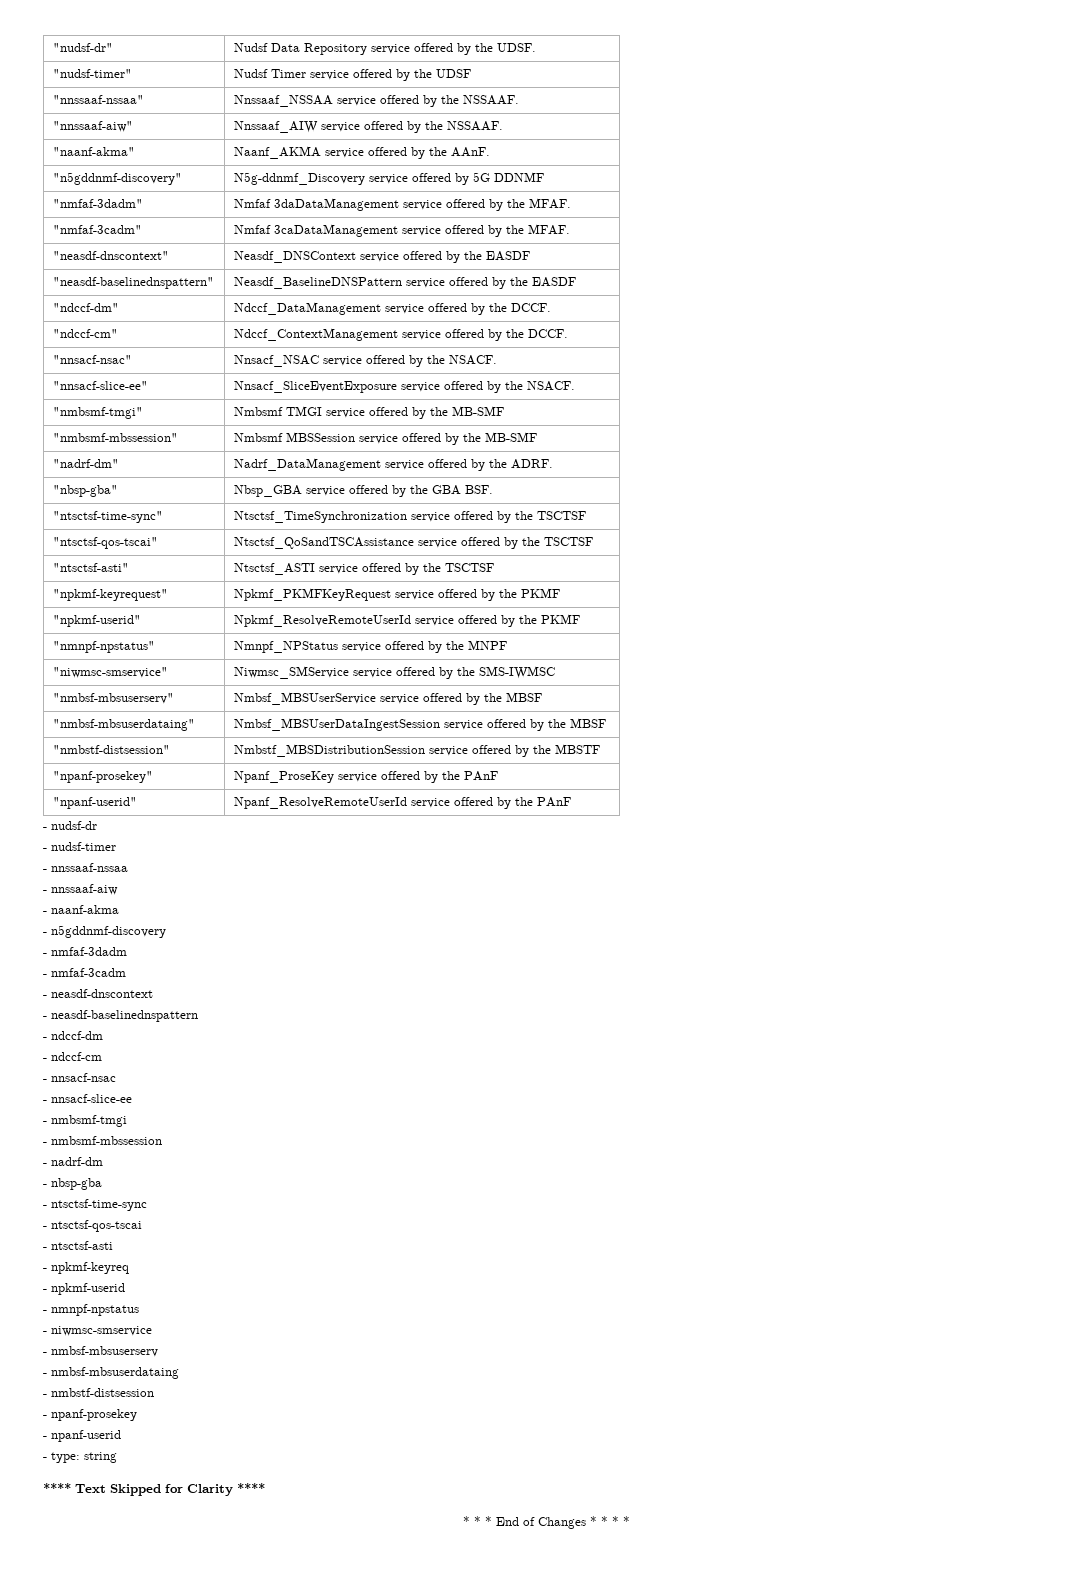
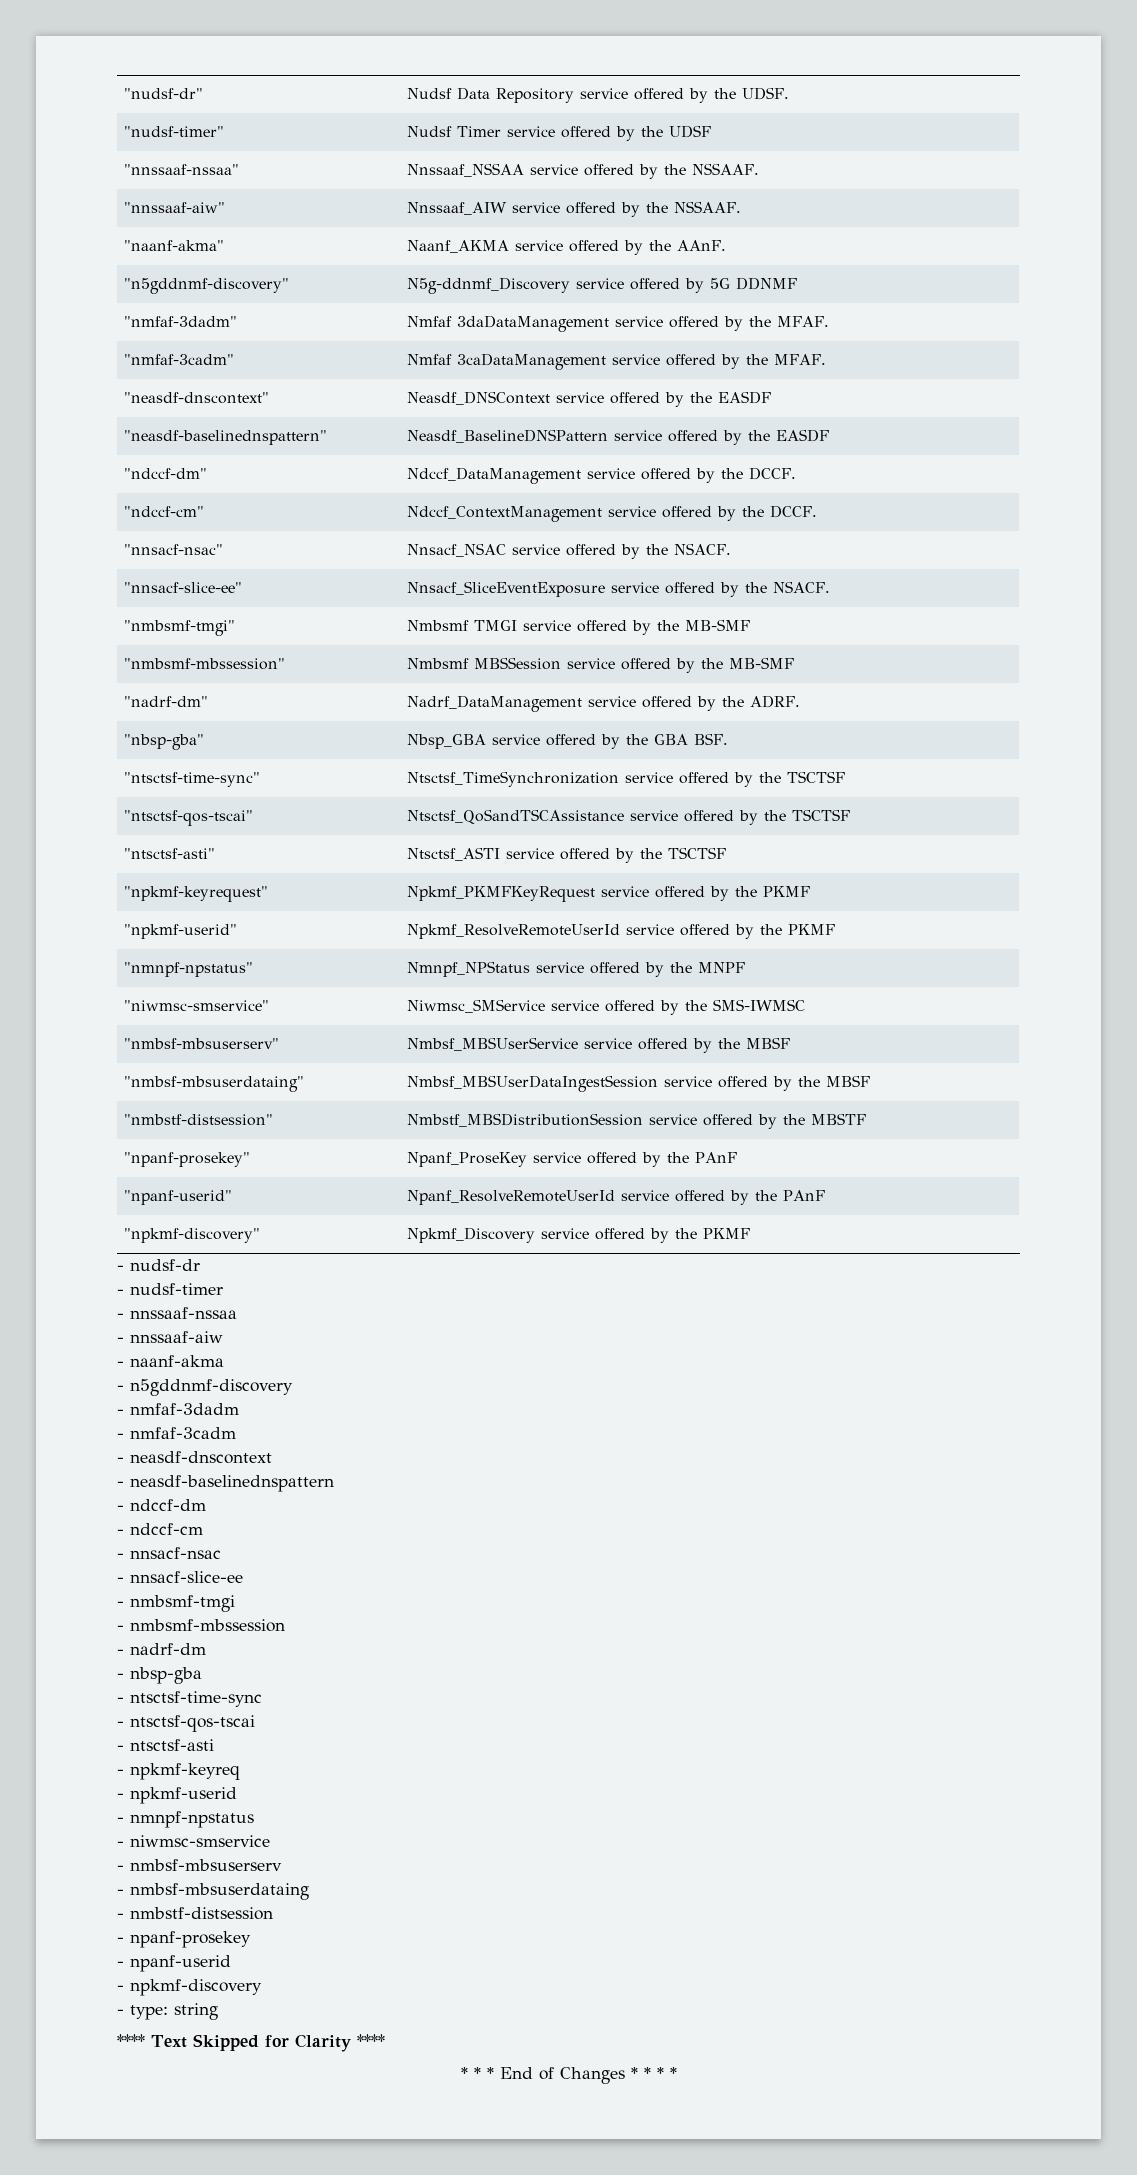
+ "npkmf-discovery" | Npkmf_Discovery service offered by the PKMF
+ - npkmf-discovery

